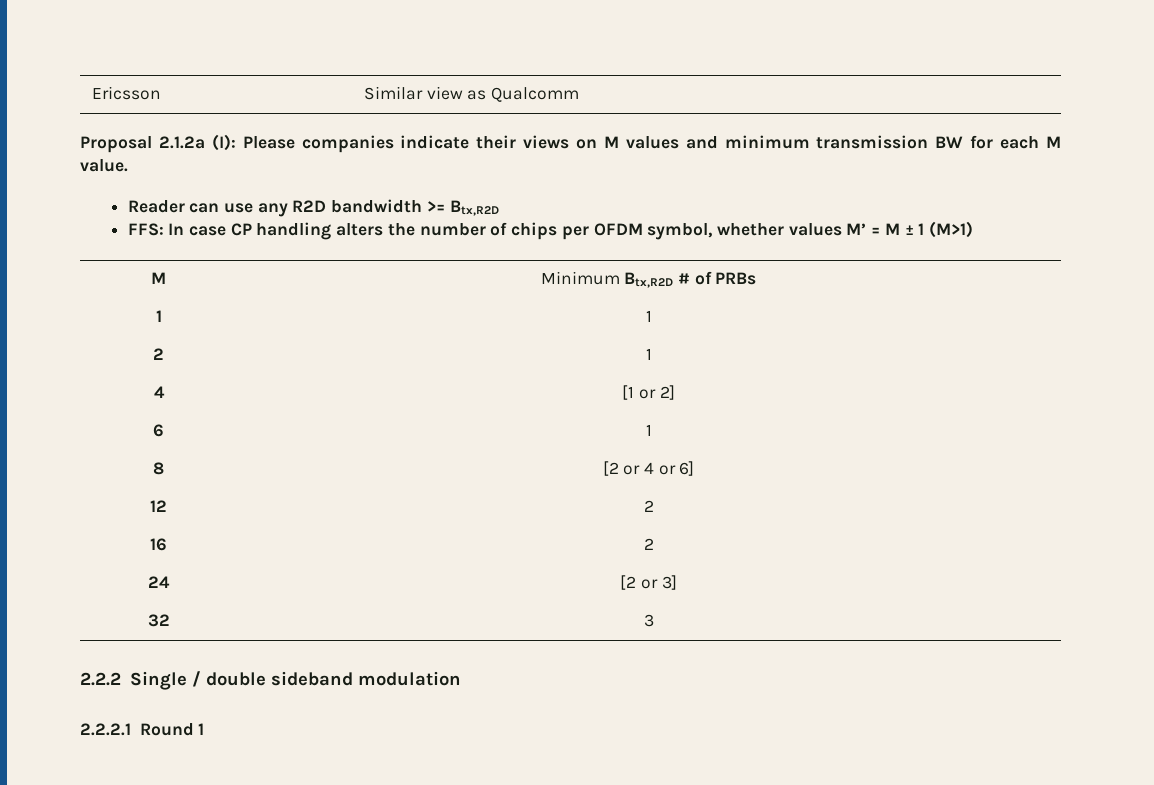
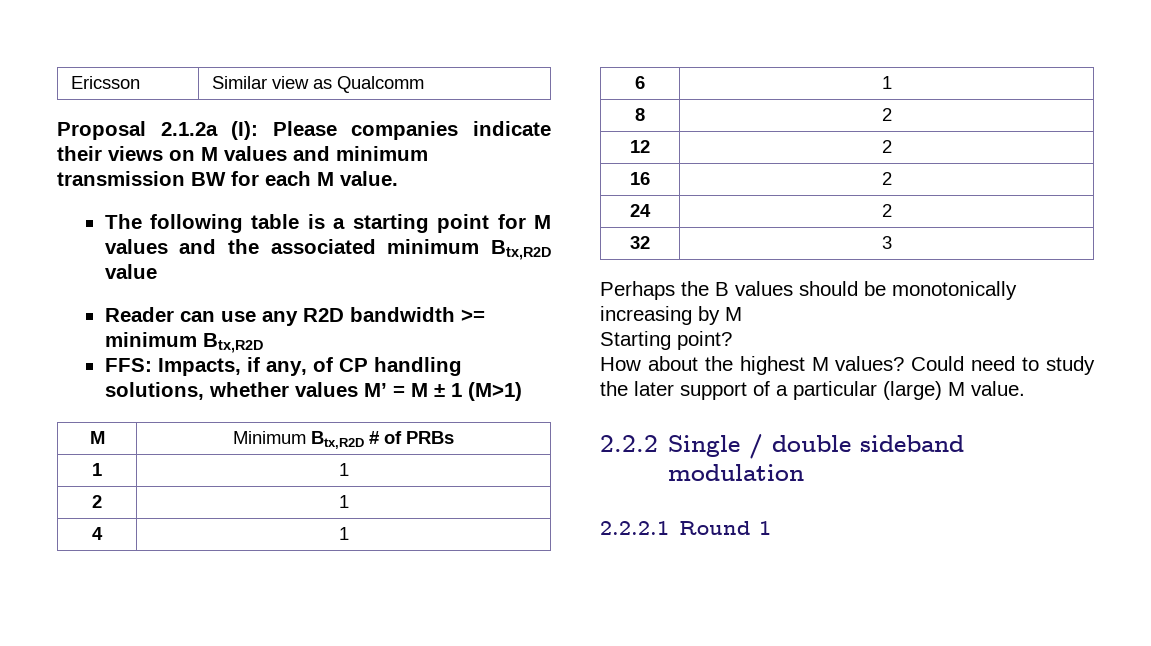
+ The following table is a starting point for M values and the associated minimum Btx,R2D value
- Reader can use any R2D bandwidth >= Btx,R2D
+ Reader can use any R2D bandwidth >= minimum Btx,R2D
- FFS: In case CP handling alters the number of chips per OFDM symbol, whether values M’ = M ± 1 (M>1)
+ FFS: Impacts, if any, of CP handling solutions, whether values M’ = M ± 1 (M>1)
- 4 | [1 or 2]
+ 4 | 1
- 8 | [2 or 4 or 6]
+ 8 | 2
- 24 | [2 or 3]
+ 24 | 2
+ Perhaps the B values should be monotonically increasing by M
+ Starting point?
+ How about the highest M values? Could need to study the later support of a particular (large) M value.

